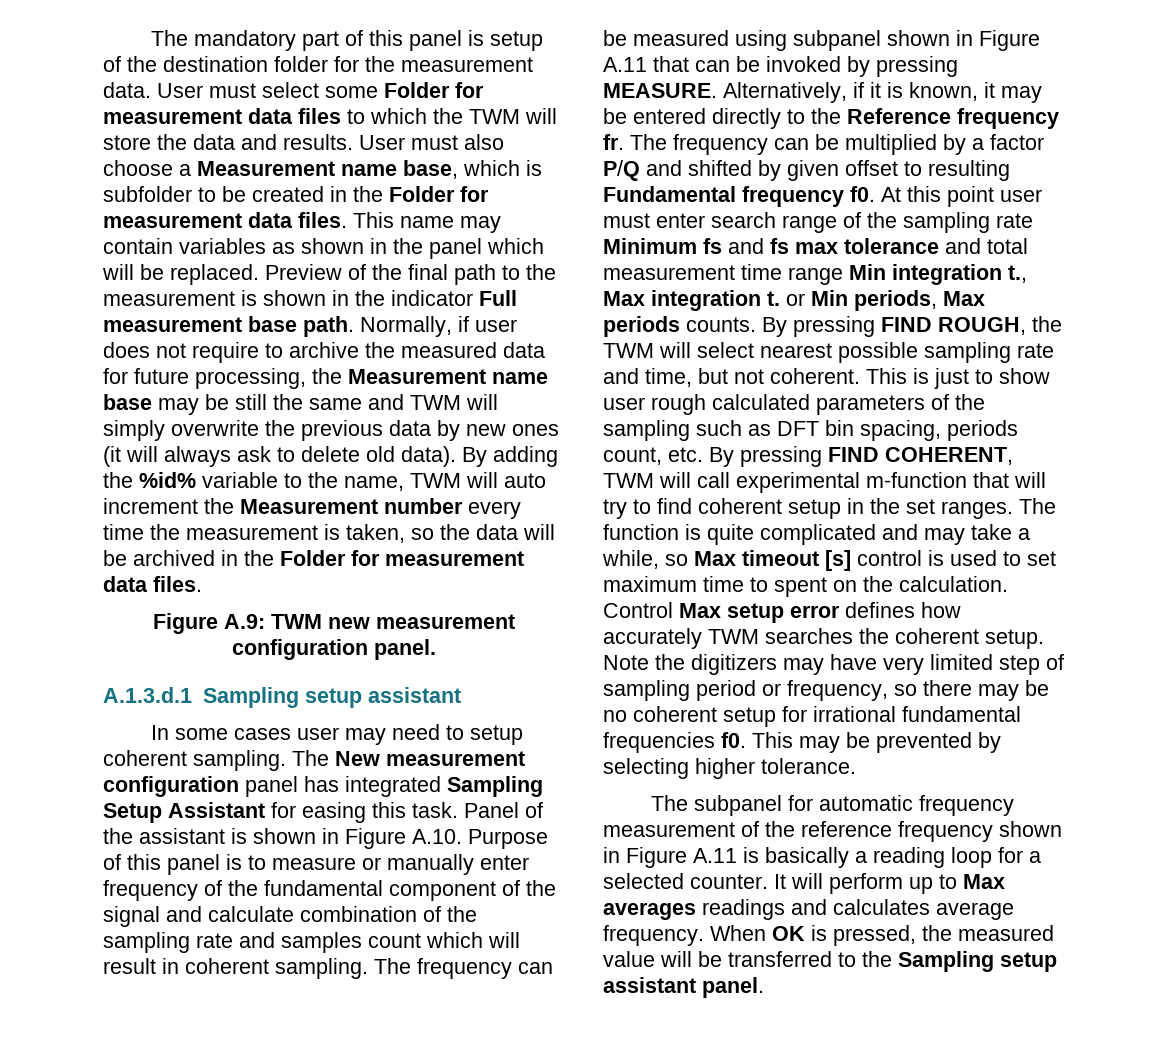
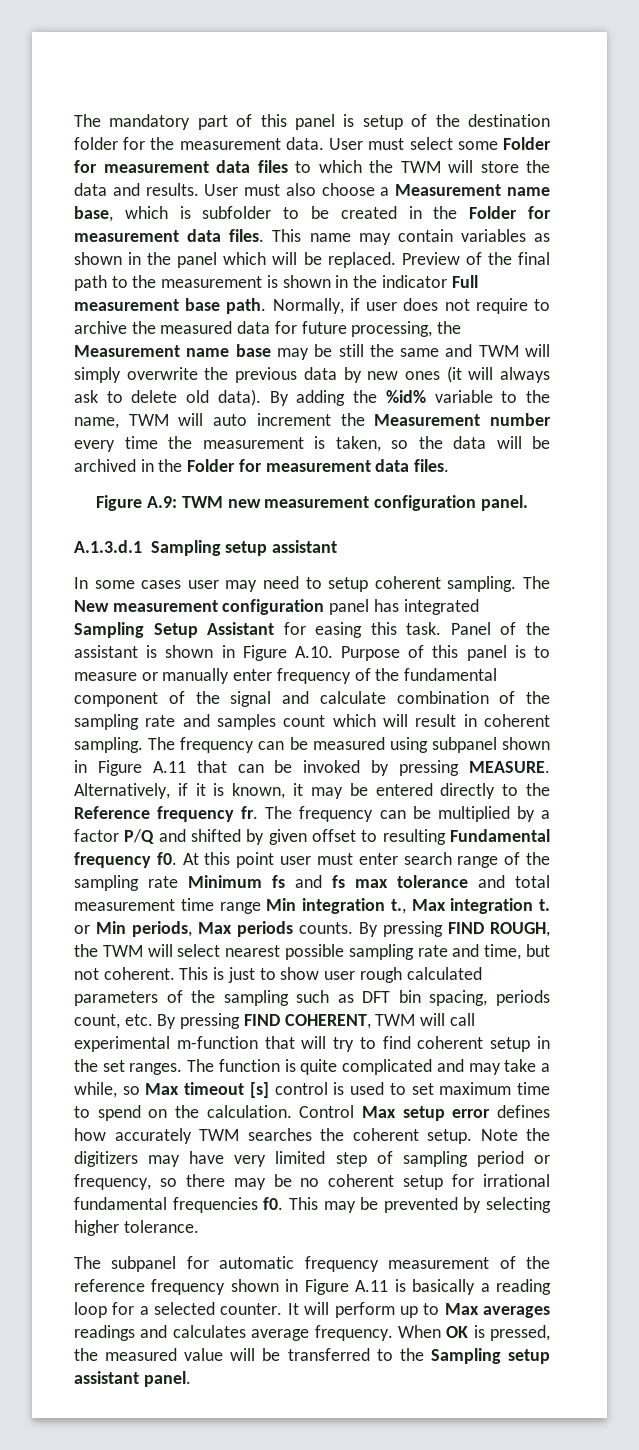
- The function is quite complicated and may take a while, so Max timeout [s] control is used to set maximum time to spent on the calculation.
+ The function is quite complicated and may take a while, so Max timeout [s] control is used to set maximum time to spend on the calculation.

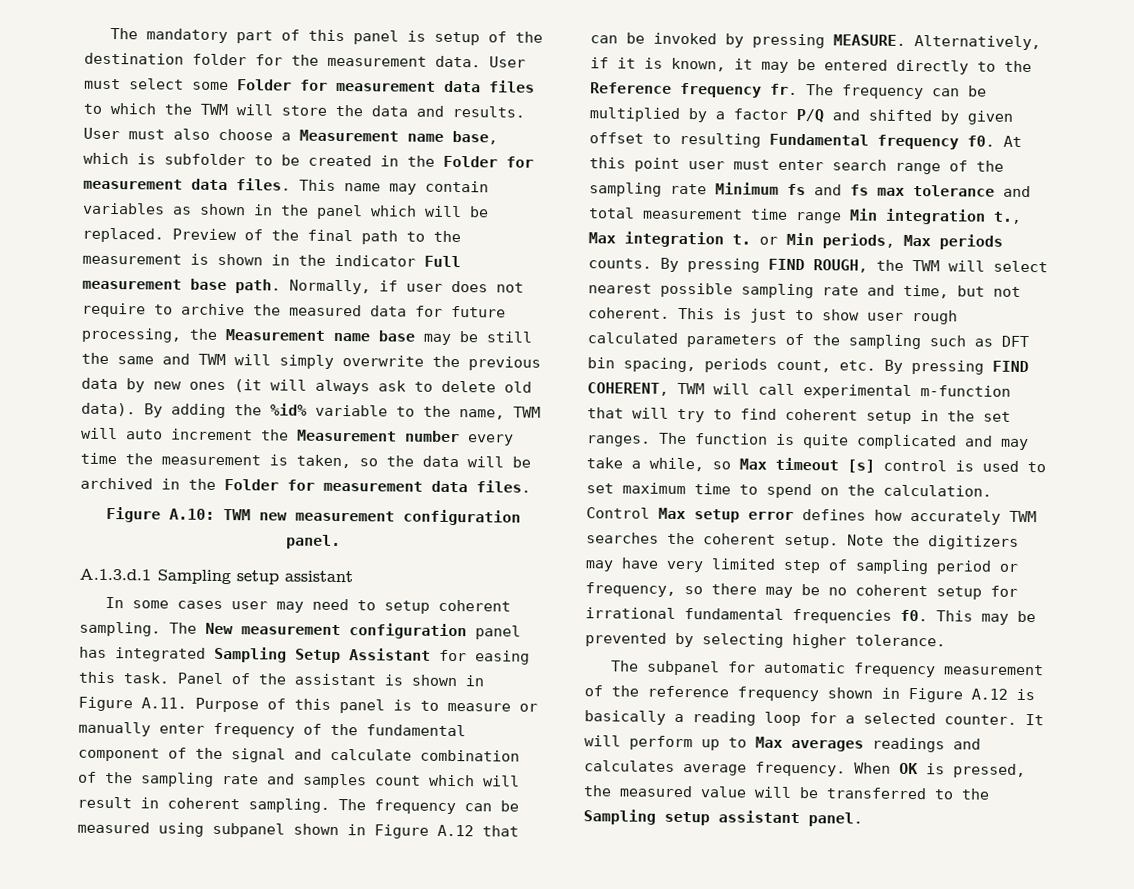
- Figure A.9: TWM new measurement configuration panel.
+ Figure A.10: TWM new measurement configuration panel.
- Panel of the assistant is shown in Figure A.10. Purpose of this panel is to measure or manually enter frequency of the fundamental component of the signal and calculate combination of the sampling rate and samples count which will result in coherent sampling.
+ Panel of the assistant is shown in Figure A.11. Purpose of this panel is to measure or manually enter frequency of the fundamental component of the signal and calculate combination of the sampling rate and samples count which will result in coherent sampling.
- The frequency can be measured using subpanel shown in Figure A.11 that can be invoked by pressing MEASURE.
+ The frequency can be measured using subpanel shown in Figure A.12 that can be invoked by pressing MEASURE.
- The subpanel for automatic frequency measurement of the reference frequency shown in Figure A.11 is basically a reading loop for a selected counter.
+ The subpanel for automatic frequency measurement of the reference frequency shown in Figure A.12 is basically a reading loop for a selected counter.

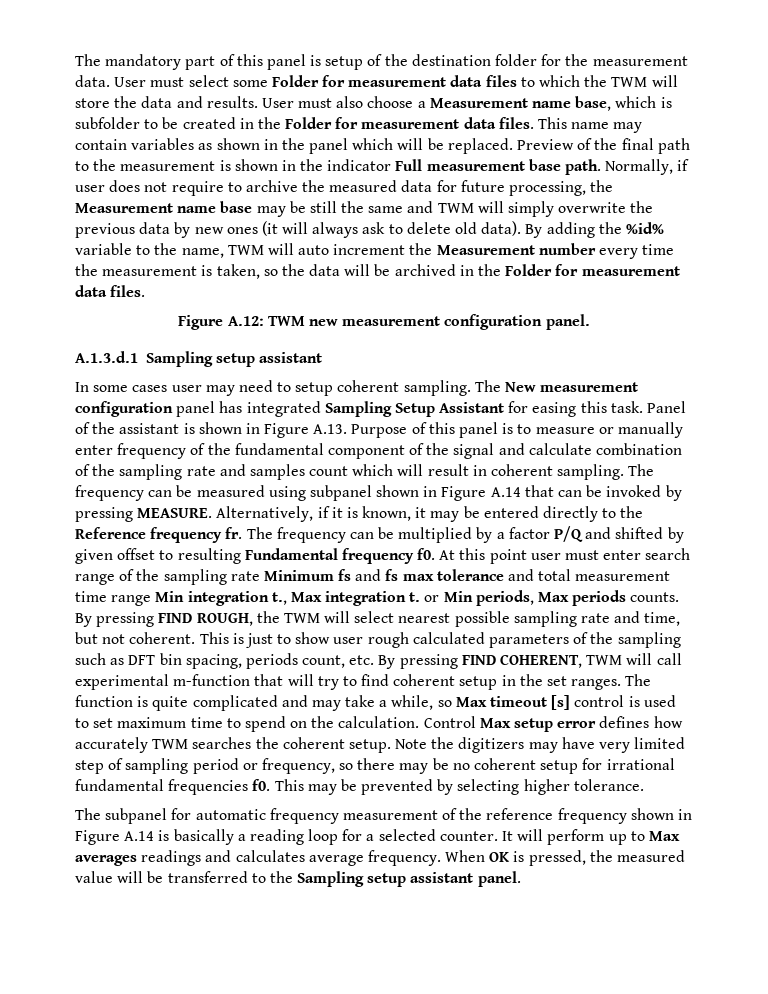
- Figure A.10: TWM new measurement configuration panel.
+ Figure A.12: TWM new measurement configuration panel.
- Panel of the assistant is shown in Figure A.11. Purpose of this panel is to measure or manually enter frequency of the fundamental component of the signal and calculate combination of the sampling rate and samples count which will result in coherent sampling.
+ Panel of the assistant is shown in Figure A.13. Purpose of this panel is to measure or manually enter frequency of the fundamental component of the signal and calculate combination of the sampling rate and samples count which will result in coherent sampling.
- The frequency can be measured using subpanel shown in Figure A.12 that can be invoked by pressing MEASURE.
+ The frequency can be measured using subpanel shown in Figure A.14 that can be invoked by pressing MEASURE.
- The subpanel for automatic frequency measurement of the reference frequency shown in Figure A.12 is basically a reading loop for a selected counter.
+ The subpanel for automatic frequency measurement of the reference frequency shown in Figure A.14 is basically a reading loop for a selected counter.

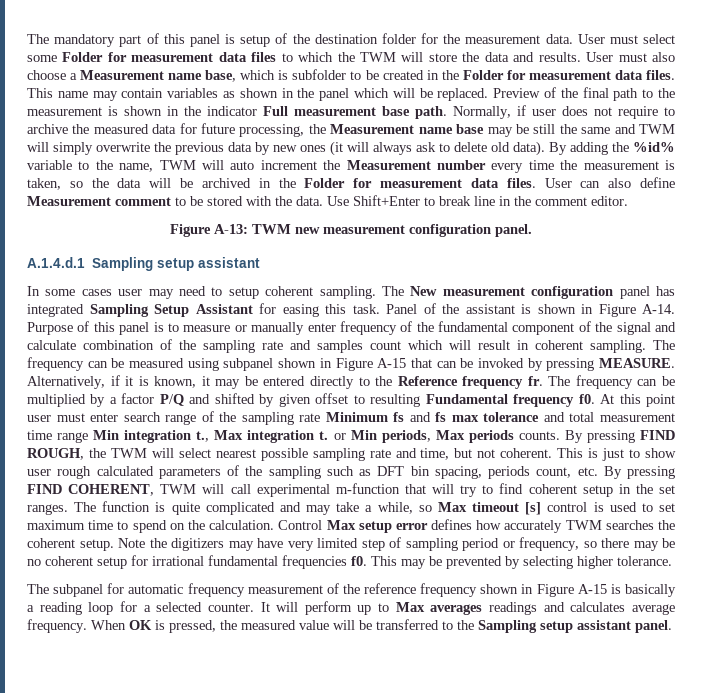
- By adding the %id% variable to the name, TWM will auto increment the Measurement number every time the measurement is taken, so the data will be archived in the Folder for measurement data files.
- Figure A.12: TWM new measurement configuration panel.
+ By adding the %id% variable to the name, TWM will auto increment the Measurement number every time the measurement is taken, so the data will be archived in the Folder for measurement data files. User can also define Measurement comment to be stored with the data. Use Shift+Enter to break line in the comment editor.
+ Figure A-13: TWM new measurement configuration panel.
- A.1.3.d.1 Sampling setup assistant
+ A.1.4.d.1 Sampling setup assistant
- Panel of the assistant is shown in Figure A.13. Purpose of this panel is to measure or manually enter frequency of the fundamental component of the signal and calculate combination of the sampling rate and samples count which will result in coherent sampling.
+ Panel of the assistant is shown in Figure A-14. Purpose of this panel is to measure or manually enter frequency of the fundamental component of the signal and calculate combination of the sampling rate and samples count which will result in coherent sampling.
- The frequency can be measured using subpanel shown in Figure A.14 that can be invoked by pressing MEASURE.
+ The frequency can be measured using subpanel shown in Figure A-15 that can be invoked by pressing MEASURE.
- The subpanel for automatic frequency measurement of the reference frequency shown in Figure A.14 is basically a reading loop for a selected counter.
+ The subpanel for automatic frequency measurement of the reference frequency shown in Figure A-15 is basically a reading loop for a selected counter.

